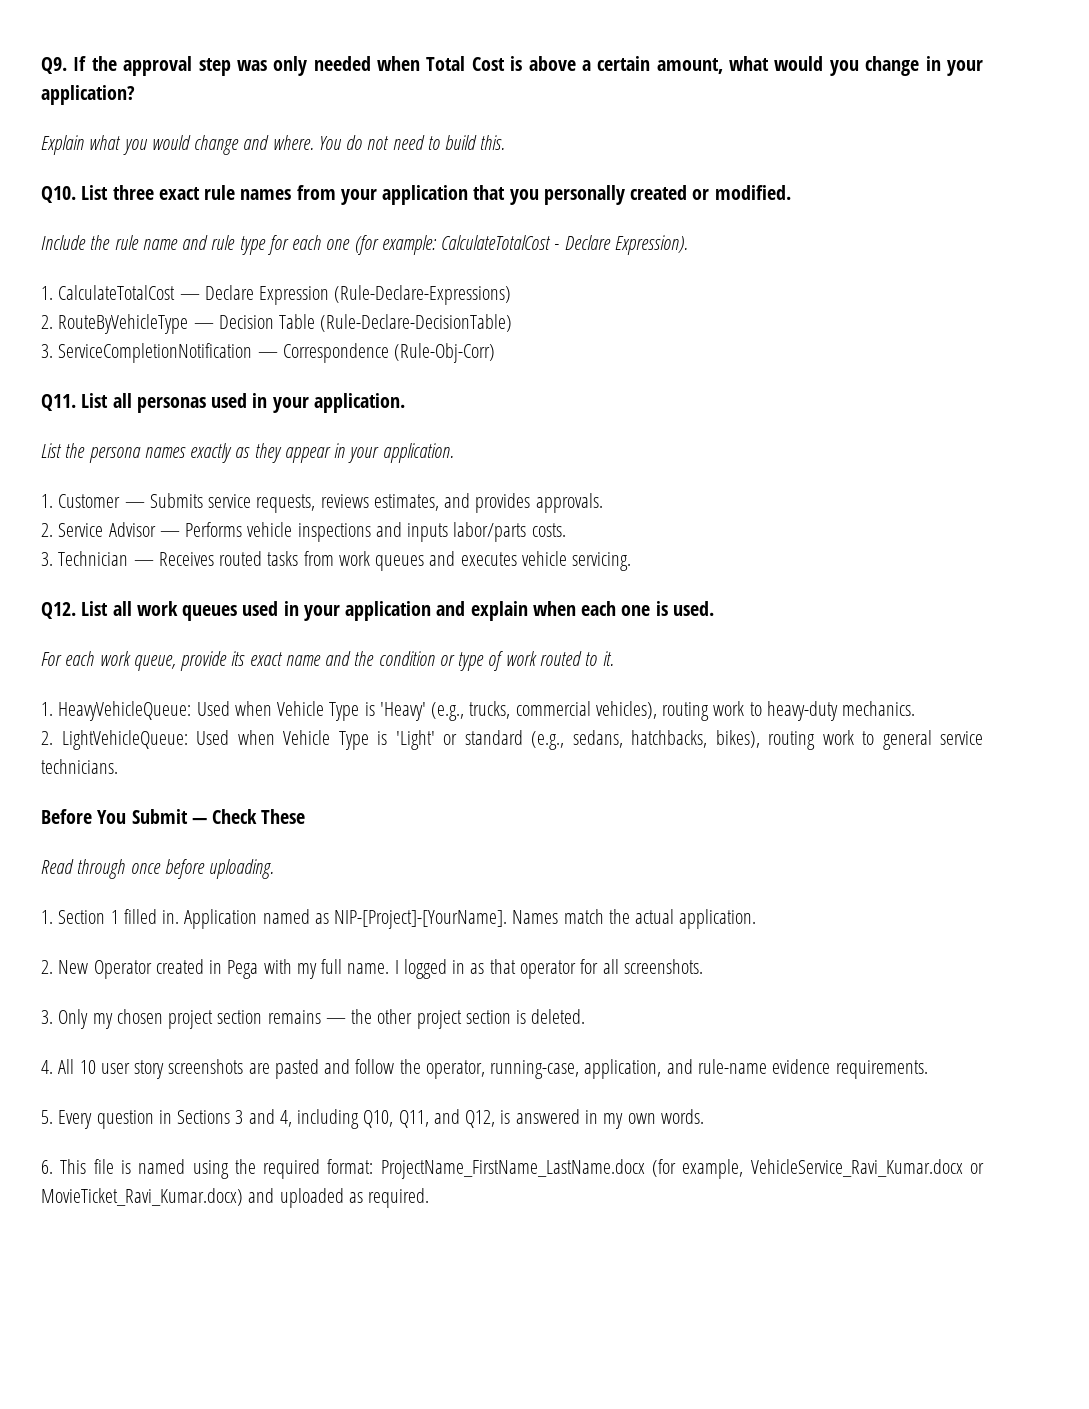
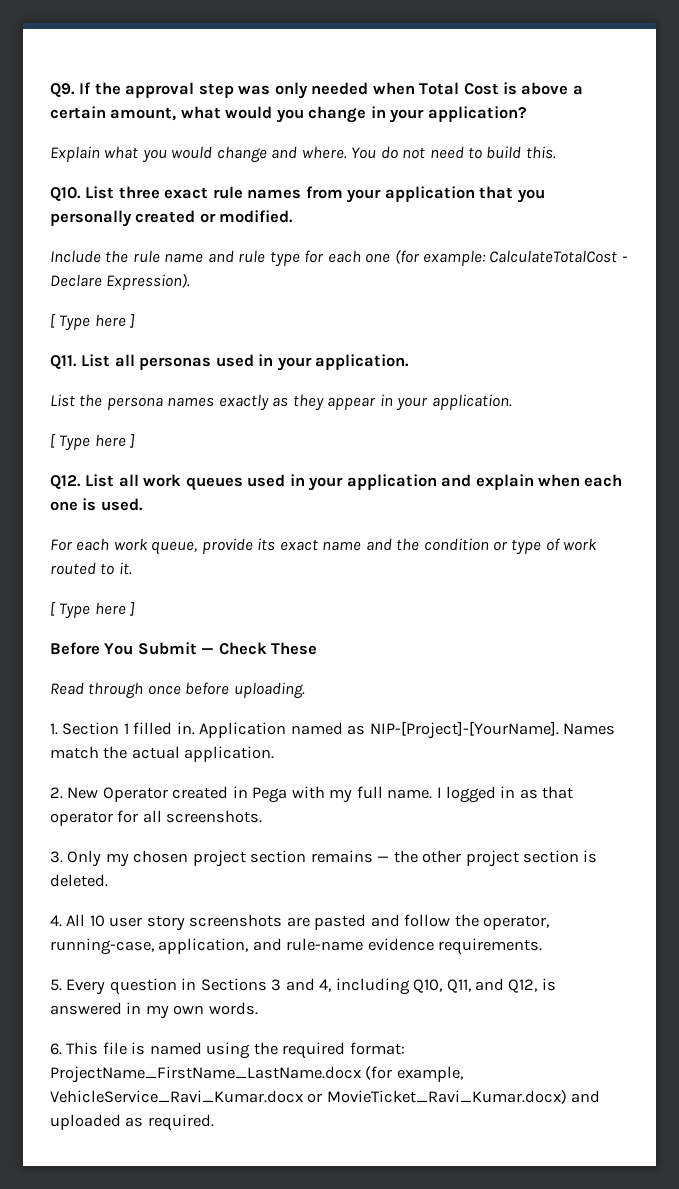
  Include the rule name and rule type for each one (for example: CalculateTotalCost - Declare Expression).
- 1. CalculateTotalCost — Declare Expression (Rule-Declare-Expressions)
- 2. RouteByVehicleType — Decision Table (Rule-Declare-DecisionTable)
- 3. ServiceCompletionNotification — Correspondence (Rule-Obj-Corr)
+ [ Type here ]
  List the persona names exactly as they appear in your application.
- 1. Customer — Submits service requests, reviews estimates, and provides approvals.
- 2. Service Advisor — Performs vehicle inspections and inputs labor/parts costs.
- 3. Technician — Receives routed tasks from work queues and executes vehicle servicing.
+ [ Type here ]
  For each work queue, provide its exact name and the condition or type of work routed to it.
- 1. HeavyVehicleQueue: Used when Vehicle Type is 'Heavy' (e.g., trucks, commercial vehicles), routing work to heavy-duty mechanics.
- 2. LightVehicleQueue: Used when Vehicle Type is 'Light' or standard (e.g., sedans, hatchbacks, bikes), routing work to general service technicians.
+ [ Type here ]

